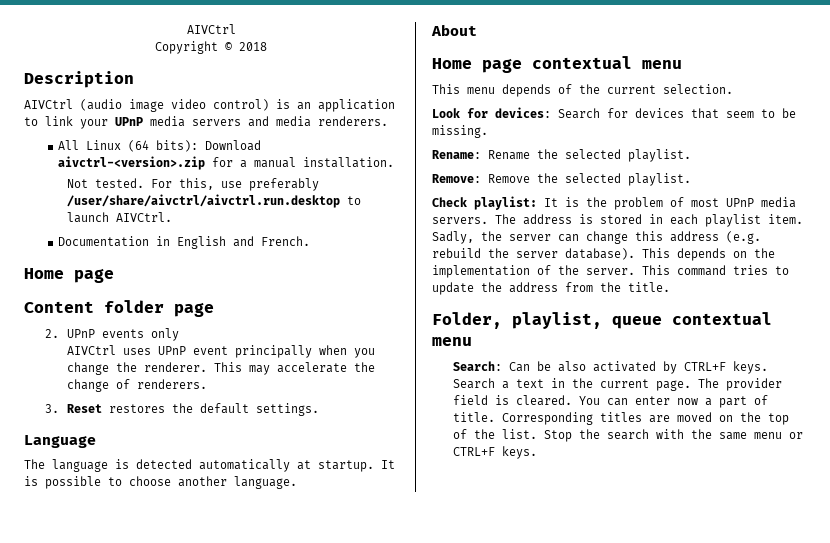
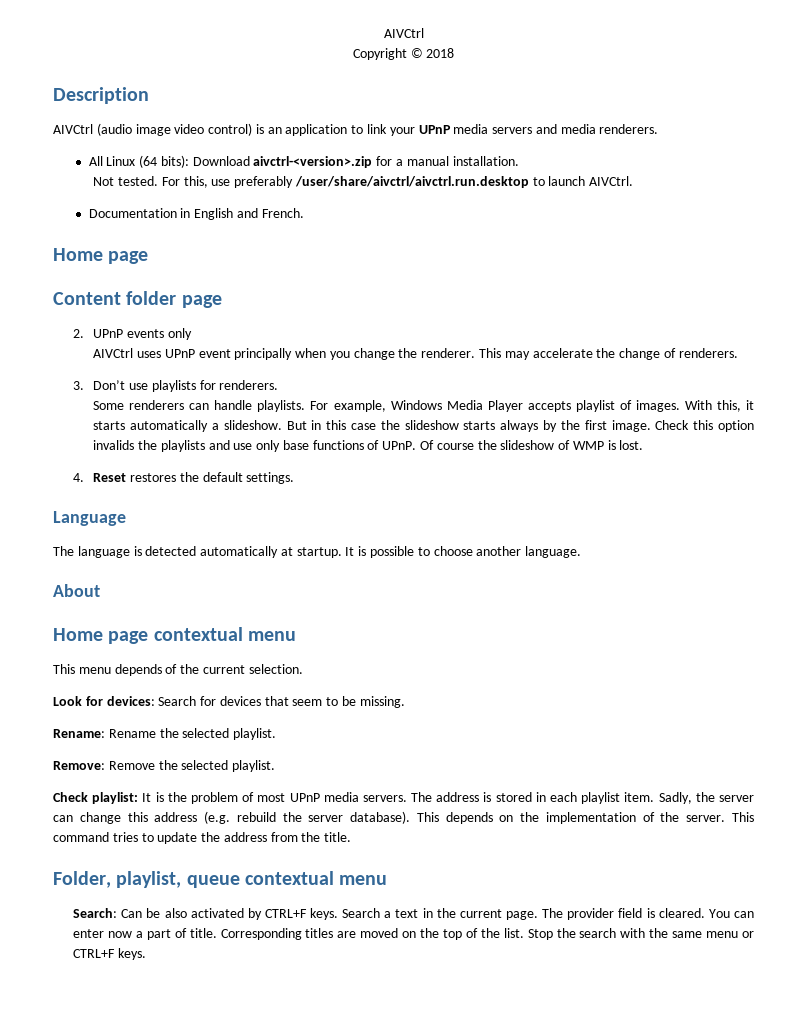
- 3. Reset restores the default settings.
+ 3. Don’t use playlists for renderers.
+ Some renderers can handle playlists. For example, Windows Media Player accepts playlist of images. With this, it starts automatically a slideshow. But in this case the slideshow starts always by the first image. Check this option invalids the playlists and use only base functions of UPnP. Of course the slideshow of WMP is lost.
+ 4. Reset restores the default settings.

